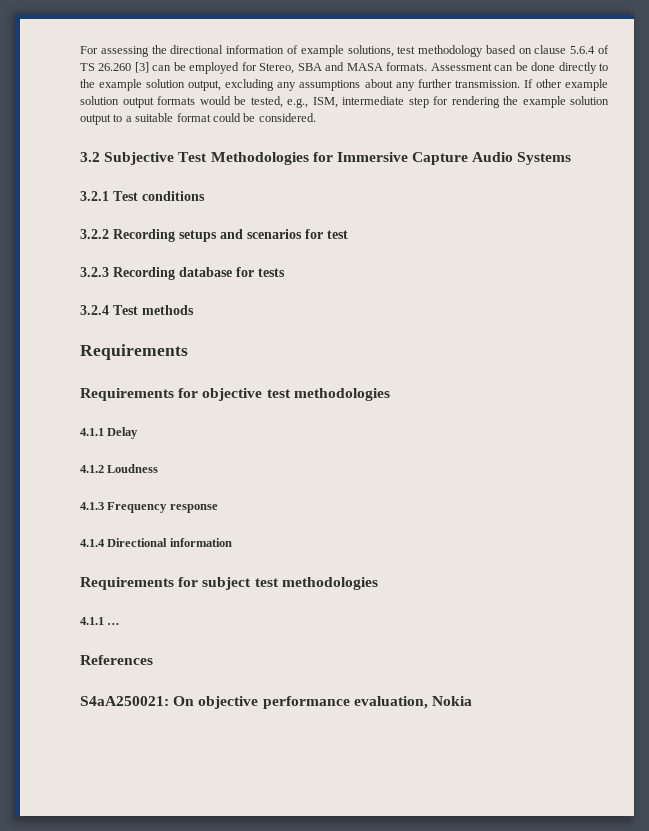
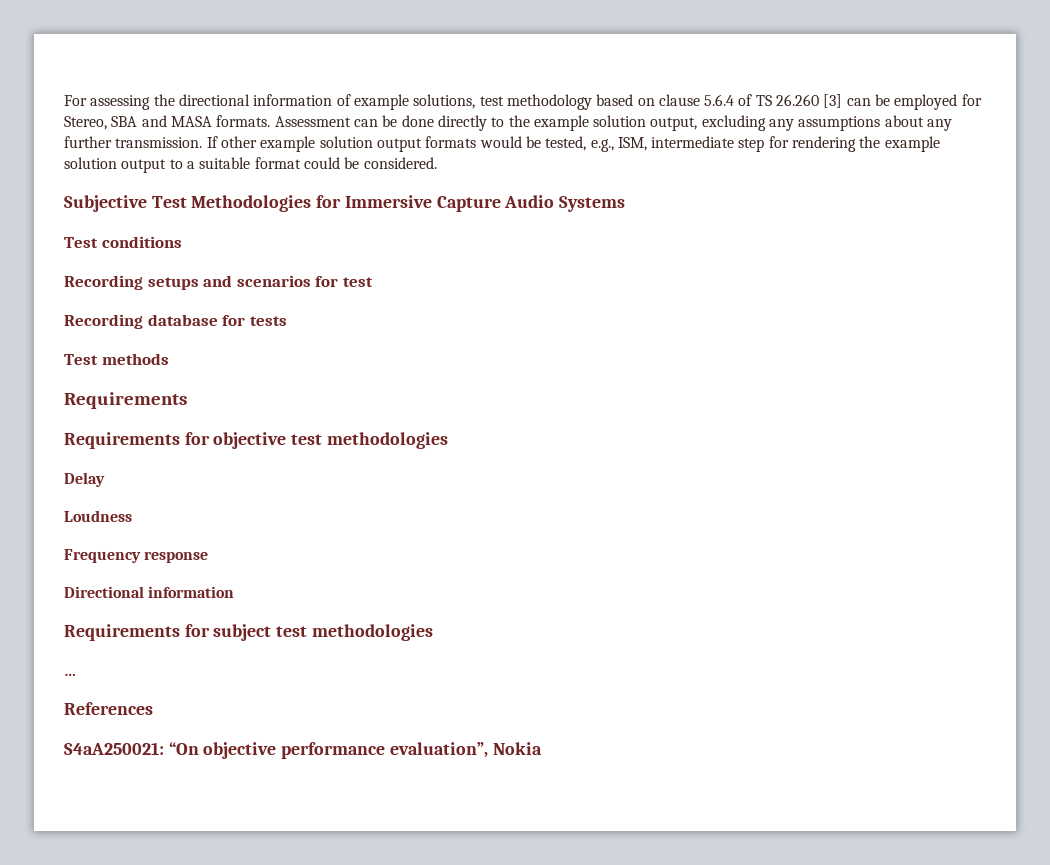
- 3.2 Subjective Test Methodologies for Immersive Capture Audio Systems
+ Subjective Test Methodologies for Immersive Capture Audio Systems
- 3.2.1 Test conditions
+ Test conditions
- 3.2.2 Recording setups and scenarios for test
+ Recording setups and scenarios for test
- 3.2.3 Recording database for tests
+ Recording database for tests
- 3.2.4 Test methods
+ Test methods
- 4.1.1 Delay
+ Delay
- 4.1.2 Loudness
+ Loudness
- 4.1.3 Frequency response
+ Frequency response
- 4.1.4 Directional information
+ Directional information
- 4.1.1 …
+ …
- S4aA250021: On objective performance evaluation, Nokia
+ S4aA250021: “On objective performance evaluation”, Nokia

